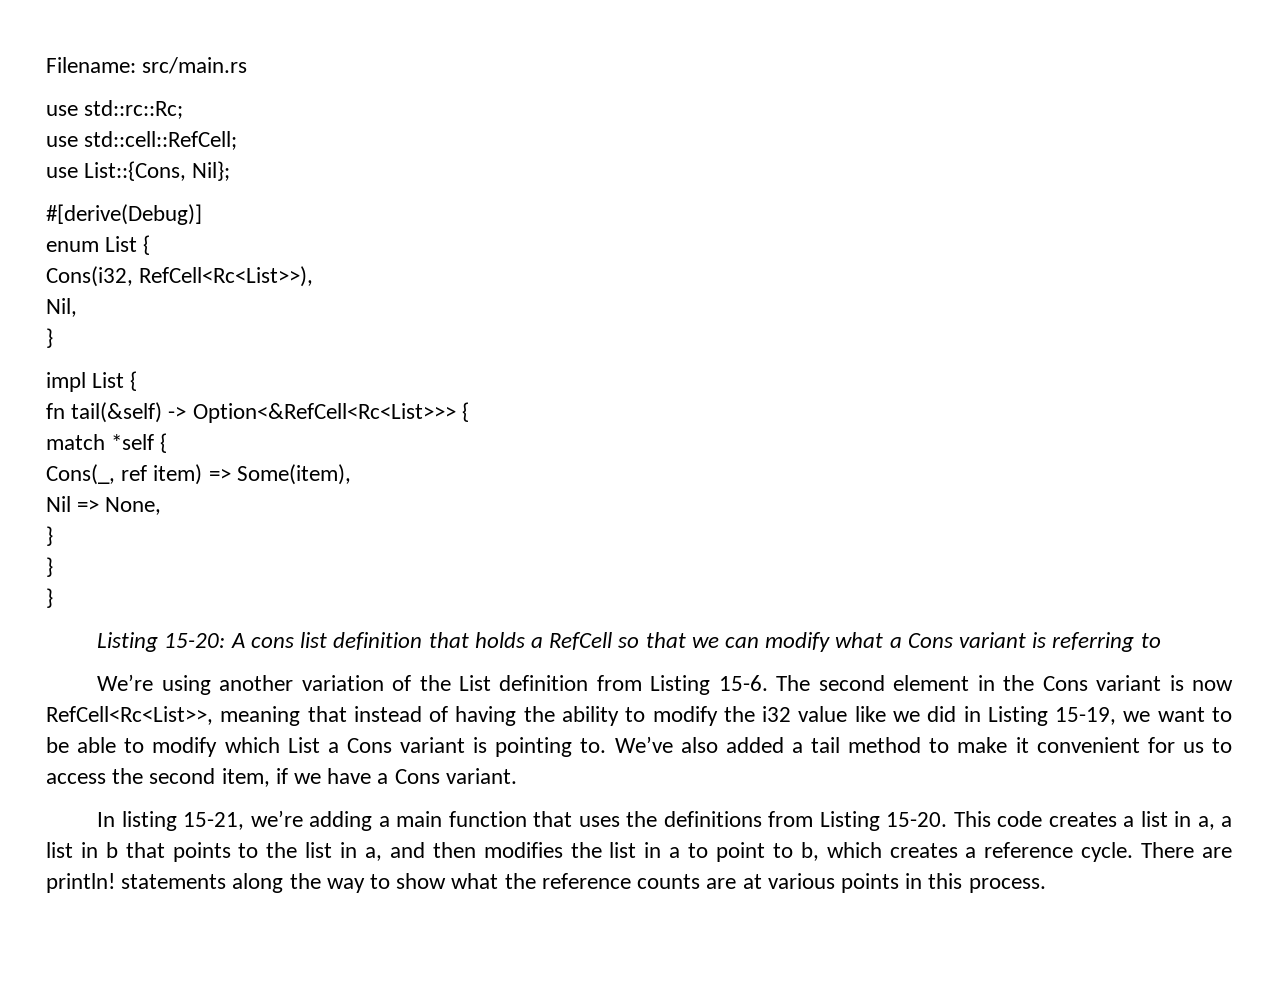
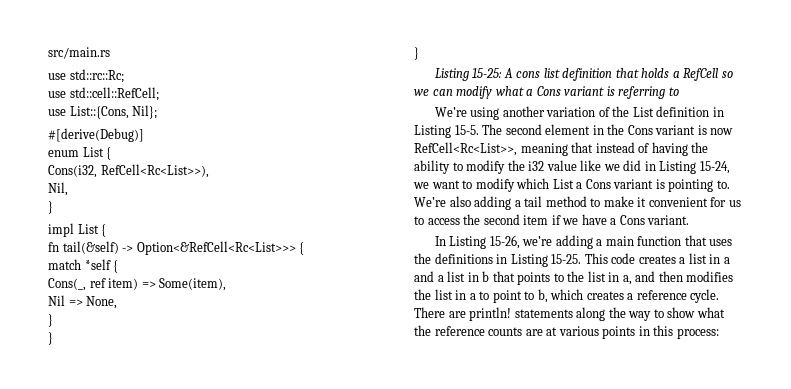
- Filename: src/main.rs
+ src/main.rs
- Listing 15-20: A cons list definition that holds a RefCell so that we can modify what a Cons variant is referring to
+ Listing 15-25: A cons list definition that holds a RefCell so we can modify what a Cons variant is referring to
- We’re using another variation of the List definition from Listing 15-6.
+ We’re using another variation of the List definition in Listing 15-5.
- The second element in the Cons variant is now RefCell<Rc<List>>, meaning that instead of having the ability to modify the i32 value like we did in Listing 15-19, we want to be able to modify which List a Cons variant is pointing to.
+ The second element in the Cons variant is now RefCell<Rc<List>>, meaning that instead of having the ability to modify the i32 value like we did in Listing 15-24, we want to modify which List a Cons variant is pointing to.
- We’ve also added a tail method to make it convenient for us to access the second item, if we have a Cons variant.
+ We’re also adding a tail method to make it convenient for us to access the second item if we have a Cons variant.
- In listing 15-21, we’re adding a main function that uses the definitions from Listing 15-20.
+ In Listing 15-26, we’re adding a main function that uses the definitions in Listing 15-25.
- This code creates a list in a, a list in b that points to the list in a, and then modifies the list in a to point to b, which creates a reference cycle.
+ This code creates a list in a and a list in b that points to the list in a, and then modifies the list in a to point to b, which creates a reference cycle.
- There are println! statements along the way to show what the reference counts are at various points in this process.
+ There are println! statements along the way to show what the reference counts are at various points in this process:

